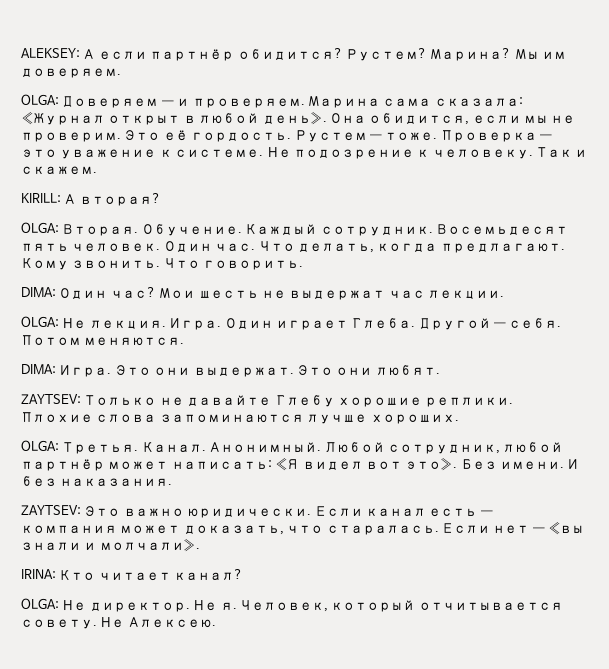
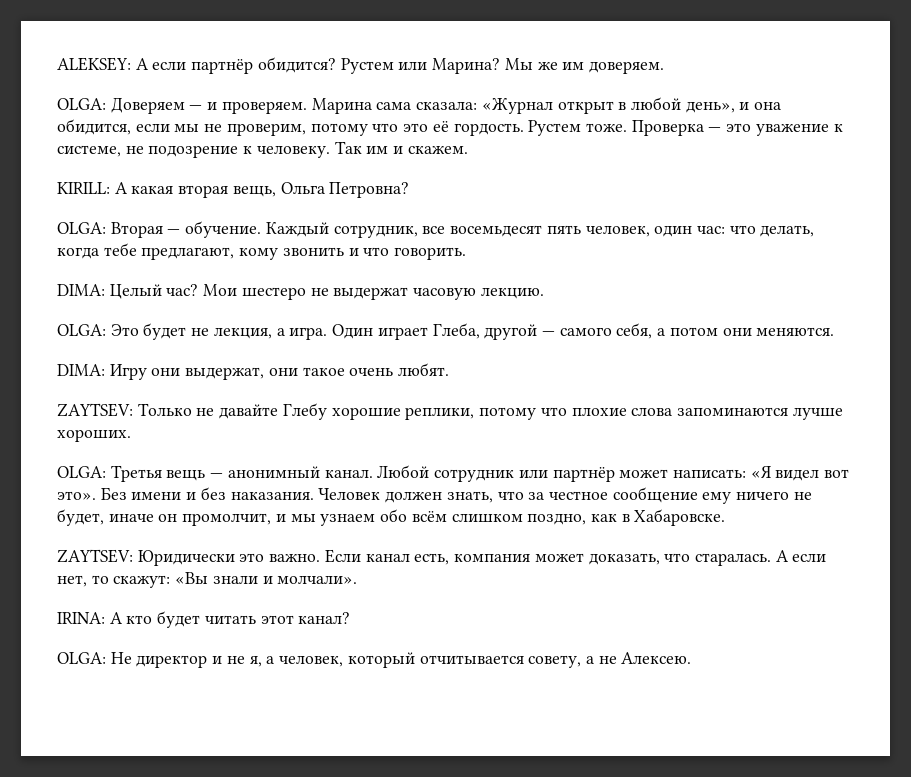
- Рустем? Марина?
+ Рустем или Марина?
- Мы им доверяем.
+ Мы же им доверяем.
- Марина сама сказала: «Журнал открыт в любой день». Она обидится, если мы не проверим. Это её гордость.
+ Марина сама сказала: «Журнал открыт в любой день», и она обидится, если мы не проверим, потому что это её гордость.
- Рустем — тоже.
+ Рустем тоже.
- Проверка — это уважение к системе. Не подозрение к человеку.
+ Проверка — это уважение к системе, не подозрение к человеку.
- Так и скажем.
+ Так им и скажем.
- KIRILL: А вторая?
- OLGA: Вторая. Обучение. Каждый сотрудник. Восемьдесят пять человек. Один час. Что делать, когда предлагают. Кому звонить. Что говорить.
+ KIRILL: А какая вторая вещь, Ольга Петровна?
+ OLGA: Вторая — обучение. Каждый сотрудник, все восемьдесят пять человек, один час: что делать, когда тебе предлагают, кому звонить и что говорить.
- DIMA: Один час?
+ DIMA: Целый час?
- Мои шесть не выдержат час лекции.
- OLGA: Не лекция. Игра. Один играет Глеба. Другой — себя. Потом меняются.
- DIMA: Игра. Это они выдержат. Это они любят.
+ Мои шестеро не выдержат часовую лекцию.
+ OLGA: Это будет не лекция, а игра. Один играет Глеба, другой — самого себя, а потом они меняются.
+ DIMA: Игру они выдержат, они такое очень любят.
- ZAYTSEV: Только не давайте Глебу хорошие реплики. Плохие слова запоминаются лучше хороших.
+ ZAYTSEV: Только не давайте Глебу хорошие реплики, потому что плохие слова запоминаются лучше хороших.
- OLGA: Третья. Канал. Анонимный. Любой сотрудник, любой партнёр может написать: «Я видел вот это».
+ OLGA: Третья вещь — анонимный канал. Любой сотрудник или партнёр может написать: «Я видел вот это».
- Без имени. И без наказания.
- ZAYTSEV: Это важно юридически. Если канал есть — компания может доказать, что старалась.
+ Без имени и без наказания. Человек должен знать, что за честное сообщение ему ничего не будет, иначе он промолчит, и мы узнаем обо всём слишком поздно, как в Хабаровске.
+ ZAYTSEV: Юридически это важно. Если канал есть, компания может доказать, что старалась.
- Если нет — «вы знали и молчали».
- IRINA: Кто читает канал?
- OLGA: Не директор. Не я. Человек, который отчитывается совету. Не Алексею.
+ А если нет, то скажут: «Вы знали и молчали».
+ IRINA: А кто будет читать этот канал?
+ OLGA: Не директор и не я, а человек, который отчитывается совету, а не Алексею.

